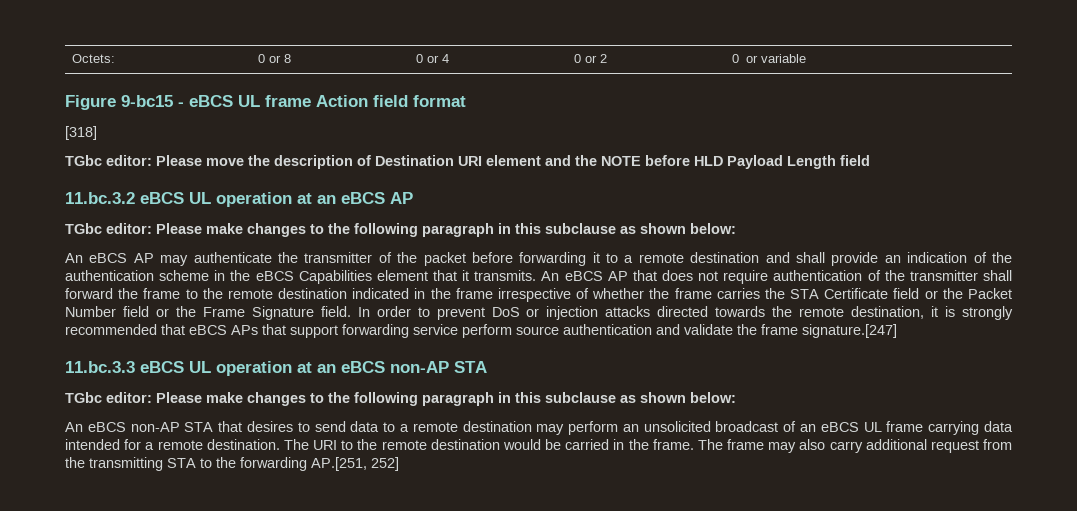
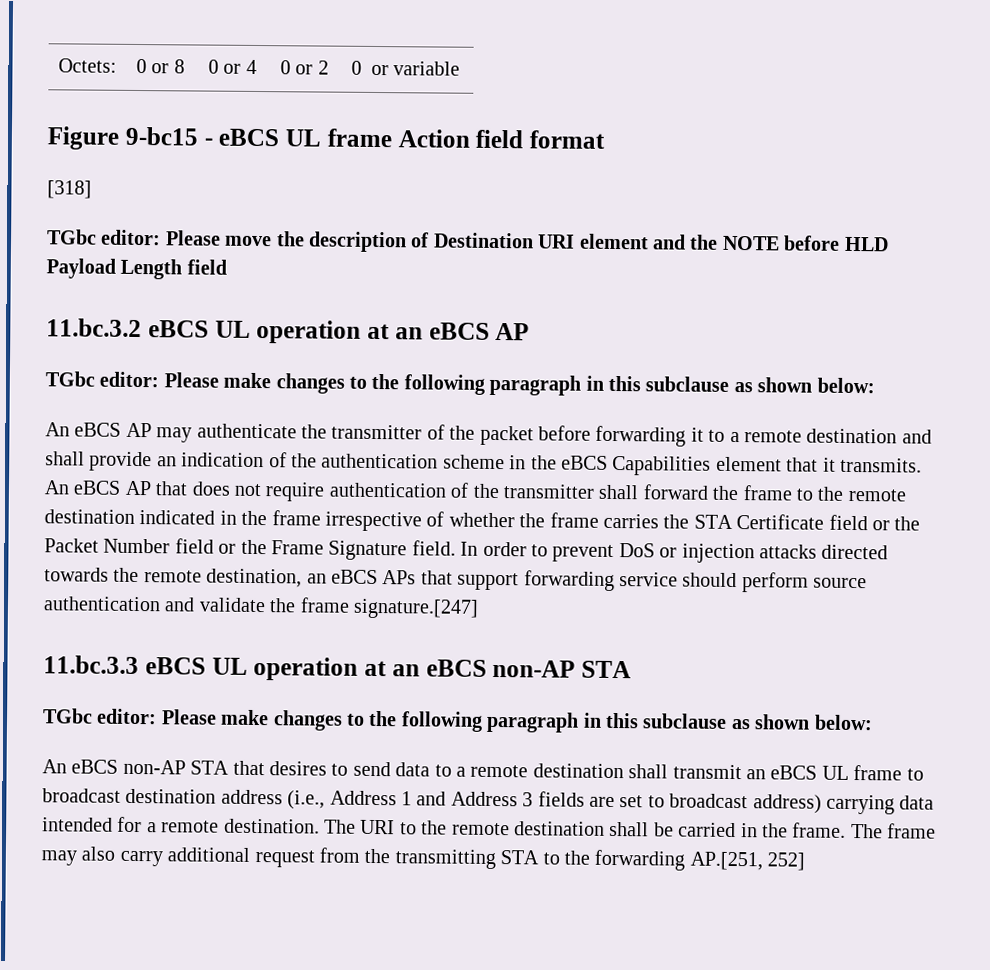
- In order to prevent DoS or injection attacks directed towards the remote destination, it is strongly recommended that eBCS APs that support forwarding service perform source authentication and validate the frame signature.[247]
+ In order to prevent DoS or injection attacks directed towards the remote destination, an eBCS APs that support forwarding service should perform source authentication and validate the frame signature.[247]
- An eBCS non-AP STA that desires to send data to a remote destination may perform an unsolicited broadcast of an eBCS UL frame carrying data intended for a remote destination.
+ An eBCS non-AP STA that desires to send data to a remote destination shall transmit an eBCS UL frame to broadcast destination address (i.e., Address 1 and Address 3 fields are set to broadcast address) carrying data intended for a remote destination.
- The URI to the remote destination would be carried in the frame.
+ The URI to the remote destination shall be carried in the frame.

